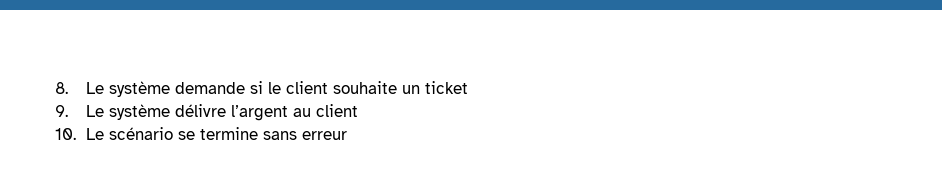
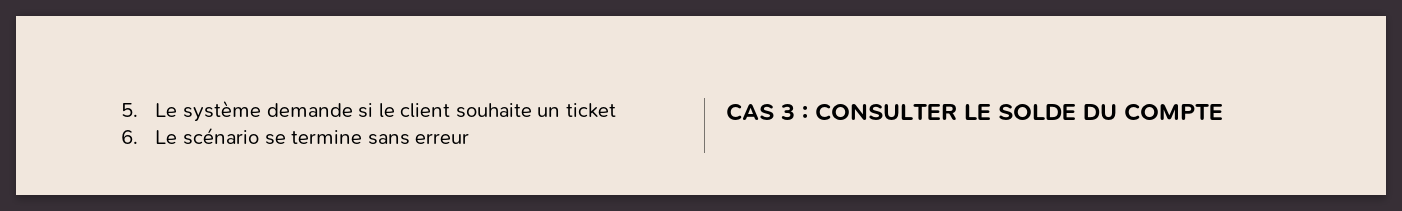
- 8. Le système demande si le client souhaite un ticket
+ 5. Le système demande si le client souhaite un ticket
- 9. Le système délivre l’argent au client
- 10. Le scénario se termine sans erreur
+ 6. Le scénario se termine sans erreur
+ CAS 3 : CONSULTER LE SOLDE DU COMPTE

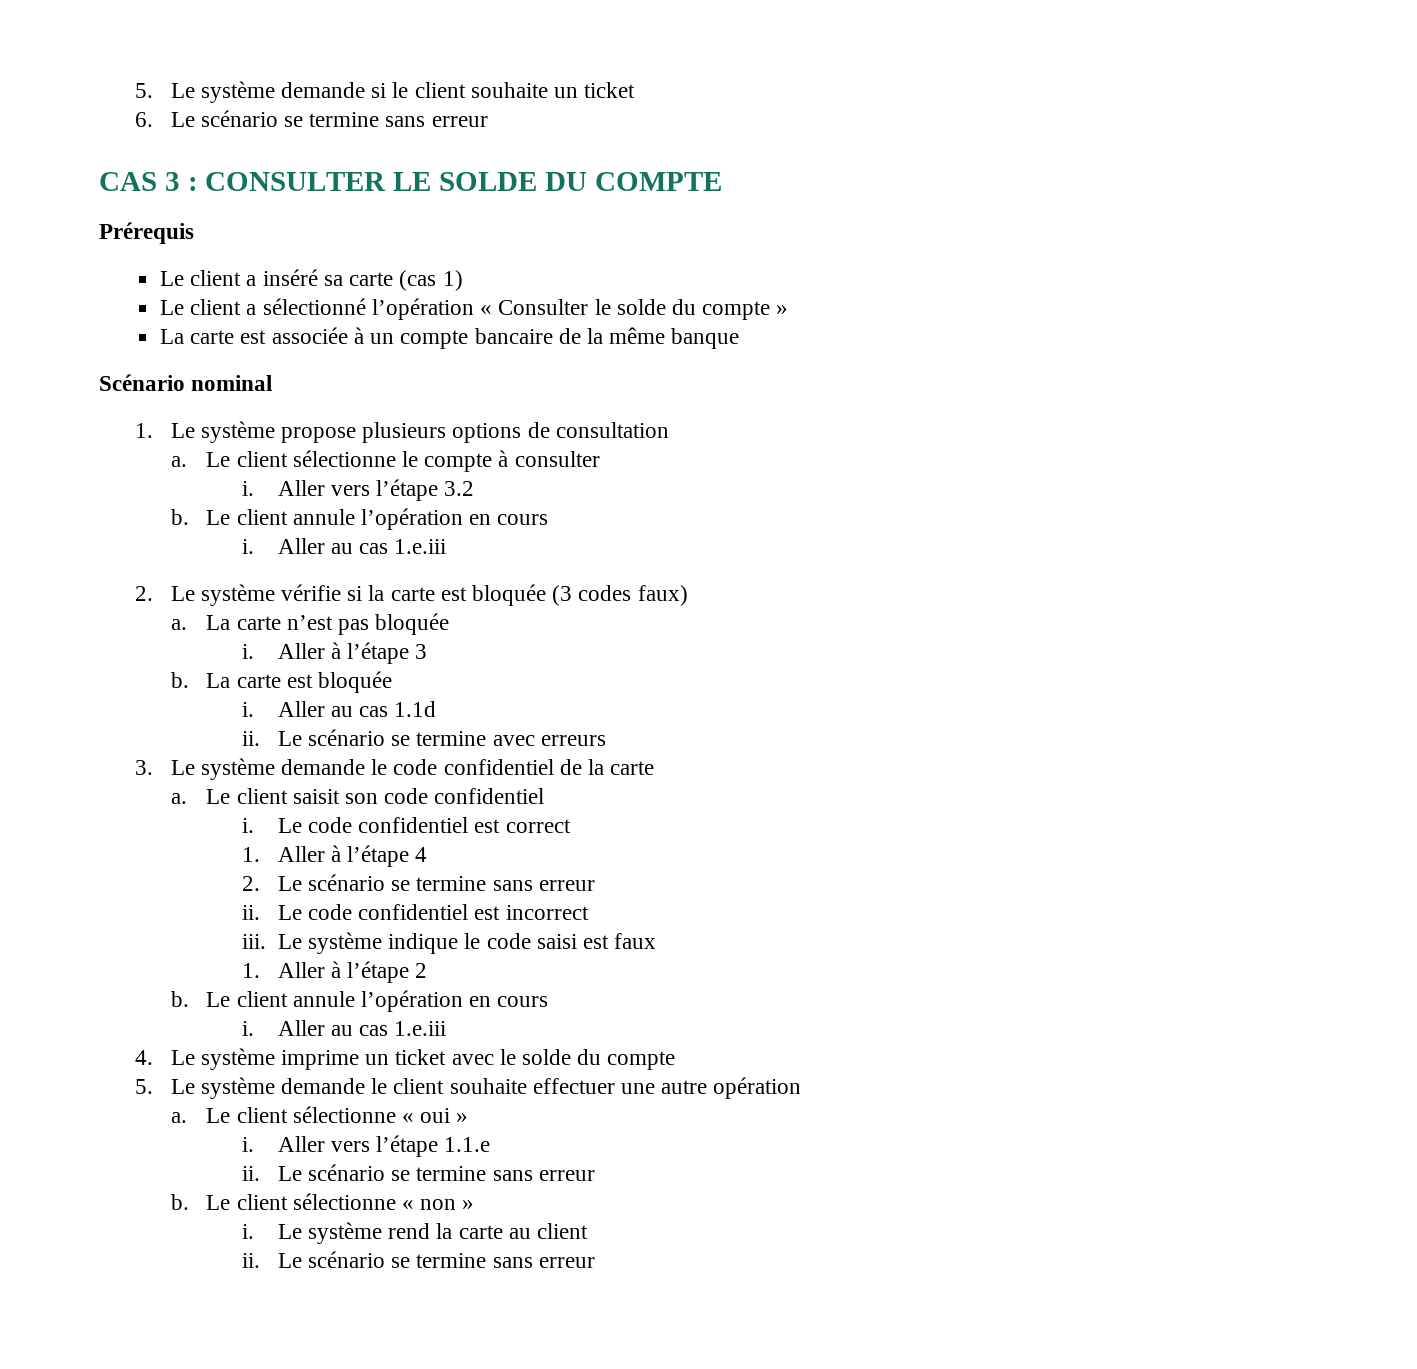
+ Prérequis
+ Le client a inséré sa carte (cas 1)
+ Le client a sélectionné l’opération « Consulter le solde du compte »
+ La carte est associée à un compte bancaire de la même banque
+ Scénario nominal
+ 1. Le système propose plusieurs options de consultation
+ a. Le client sélectionne le compte à consulter
+ i. Aller vers l’étape 3.2
+ b. Le client annule l’opération en cours
+ i. Aller au cas 1.e.iii
+ 2. Le système vérifie si la carte est bloquée (3 codes faux)
+ a. La carte n’est pas bloquée
+ i. Aller à l’étape 3
+ b. La carte est bloquée
+ i. Aller au cas 1.1d
+ ii. Le scénario se termine avec erreurs
+ 3. Le système demande le code confidentiel de la carte
+ a. Le client saisit son code confidentiel
+ i. Le code confidentiel est correct
+ 1. Aller à l’étape 4
+ 2. Le scénario se termine sans erreur
+ ii. Le code confidentiel est incorrect
+ iii. Le système indique le code saisi est faux
+ 1. Aller à l’étape 2
+ b. Le client annule l’opération en cours
+ i. Aller au cas 1.e.iii
+ 4. Le système imprime un ticket avec le solde du compte
+ 5. Le système demande le client souhaite effectuer une autre opération
+ a. Le client sélectionne « oui »
+ i. Aller vers l’étape 1.1.e
+ ii. Le scénario se termine sans erreur
+ b. Le client sélectionne « non »
+ i. Le système rend la carte au client
+ ii. Le scénario se termine sans erreur

